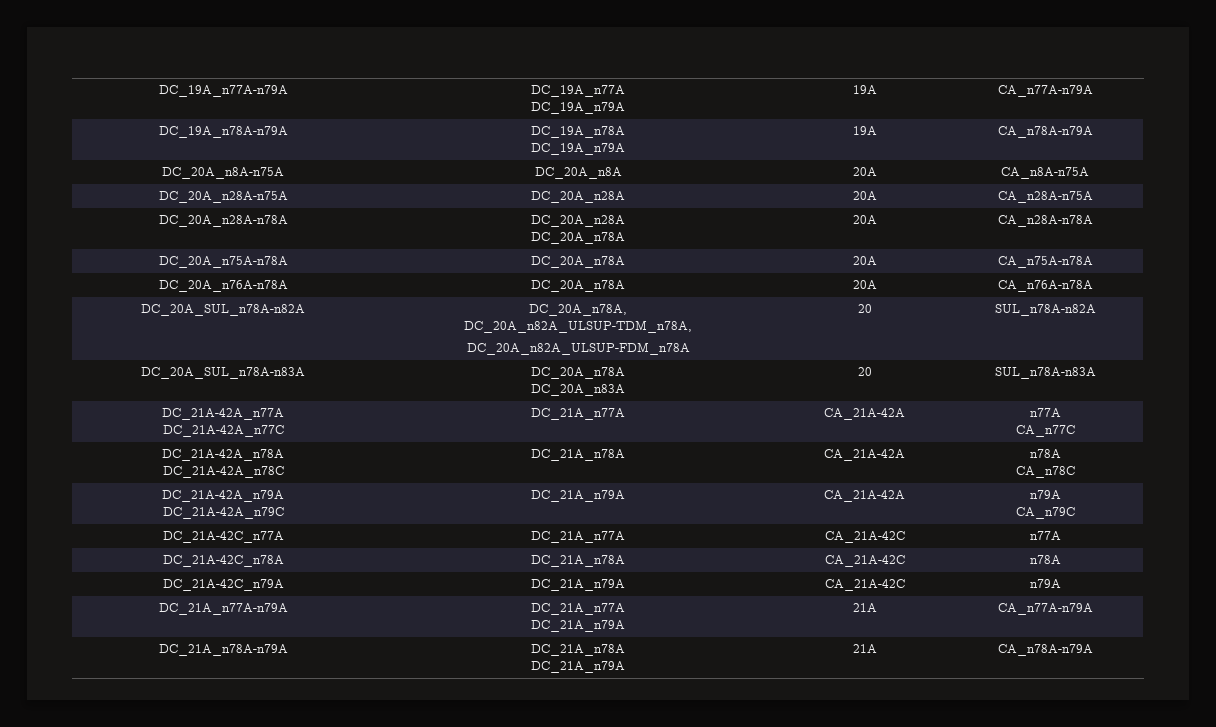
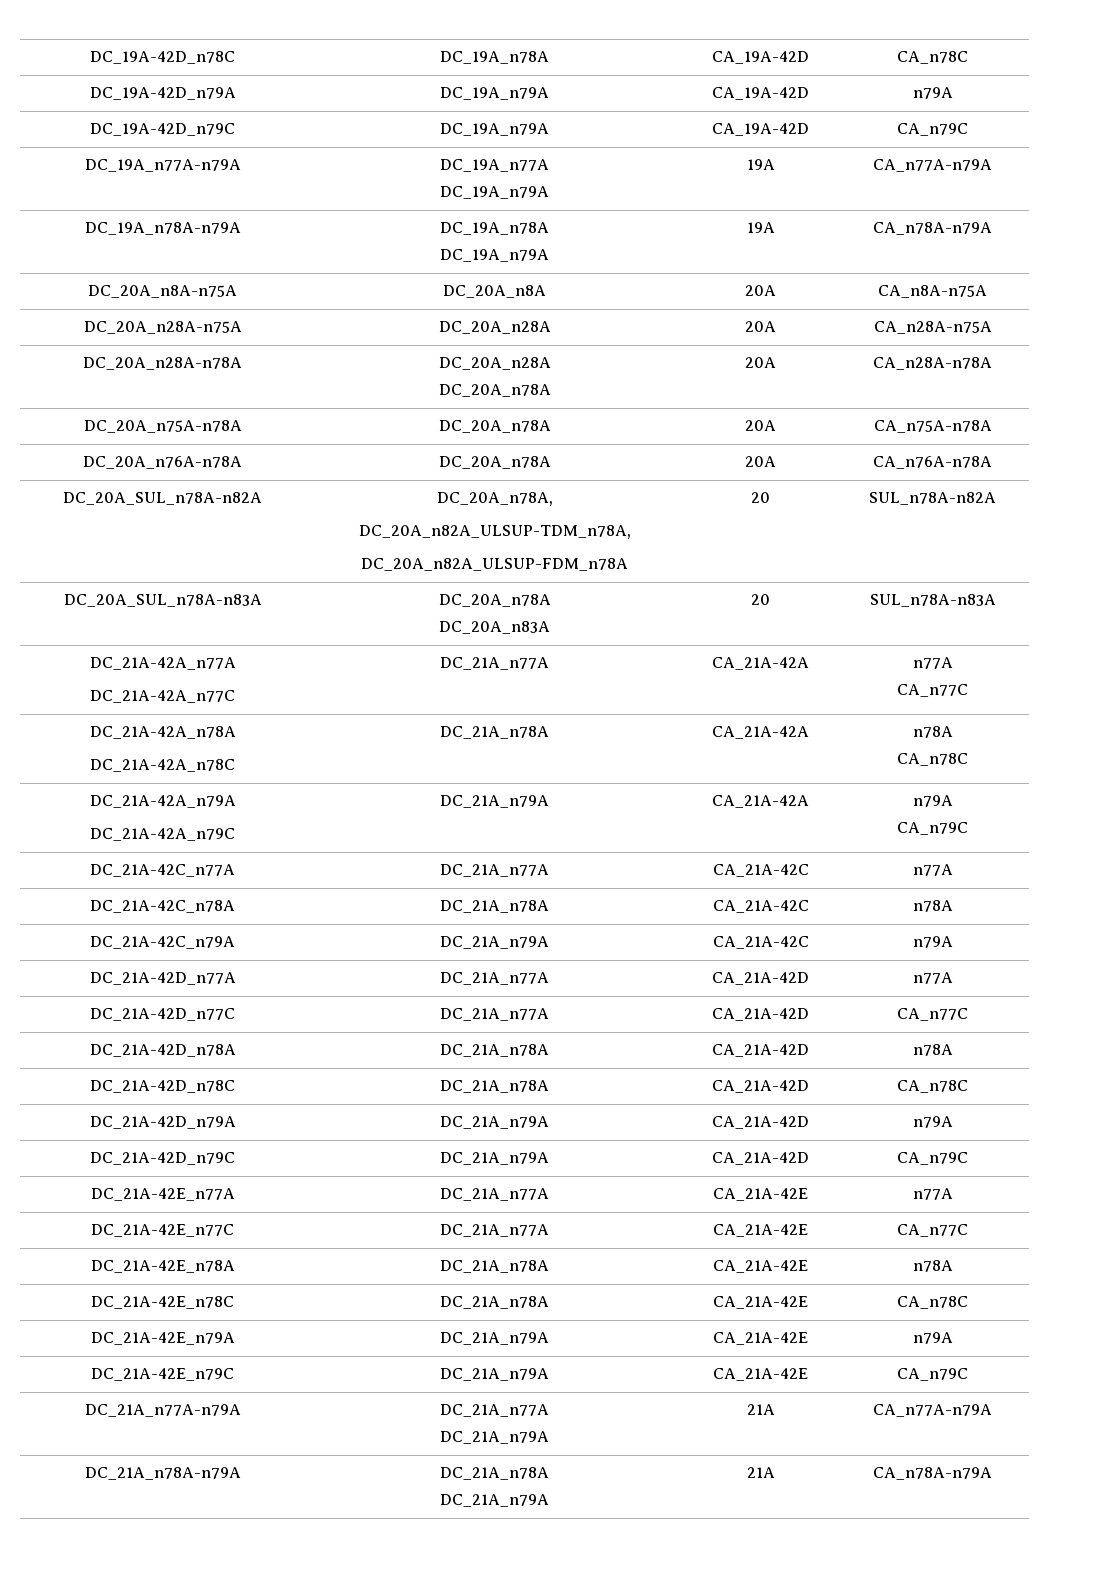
+ DC_19A-42D_n78C | DC_19A_n78A | CA_19A-42D | CA_n78C
+ DC_19A-42D_n79A | DC_19A_n79A | CA_19A-42D | n79A
+ DC_19A-42D_n79C | DC_19A_n79A | CA_19A-42D | CA_n79C
+ DC_21A-42D_n77A | DC_21A_n77A | CA_21A-42D | n77A
+ DC_21A-42D_n77C | DC_21A_n77A | CA_21A-42D | CA_n77C
+ DC_21A-42D_n78A | DC_21A_n78A | CA_21A-42D | n78A
+ DC_21A-42D_n78C | DC_21A_n78A | CA_21A-42D | CA_n78C
+ DC_21A-42D_n79A | DC_21A_n79A | CA_21A-42D | n79A
+ DC_21A-42D_n79C | DC_21A_n79A | CA_21A-42D | CA_n79C
+ DC_21A-42E_n77A | DC_21A_n77A | CA_21A-42E | n77A
+ DC_21A-42E_n77C | DC_21A_n77A | CA_21A-42E | CA_n77C
+ DC_21A-42E_n78A | DC_21A_n78A | CA_21A-42E | n78A
+ DC_21A-42E_n78C | DC_21A_n78A | CA_21A-42E | CA_n78C
+ DC_21A-42E_n79A | DC_21A_n79A | CA_21A-42E | n79A
+ DC_21A-42E_n79C | DC_21A_n79A | CA_21A-42E | CA_n79C

